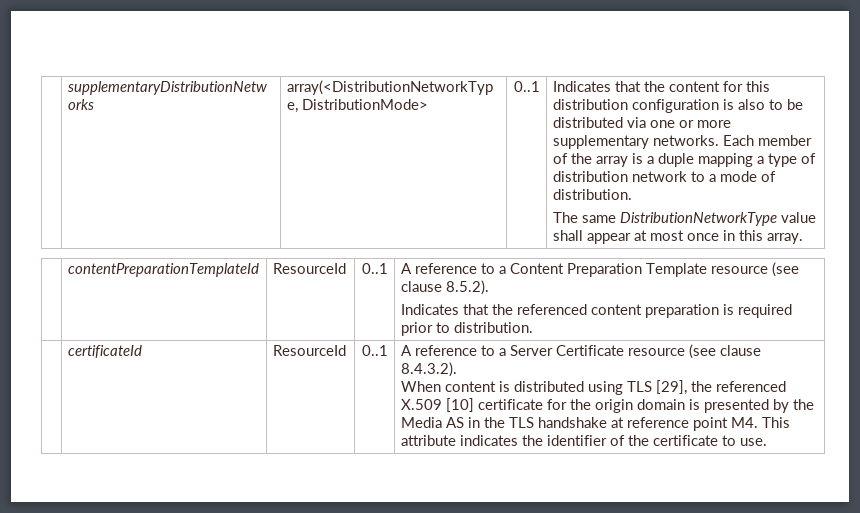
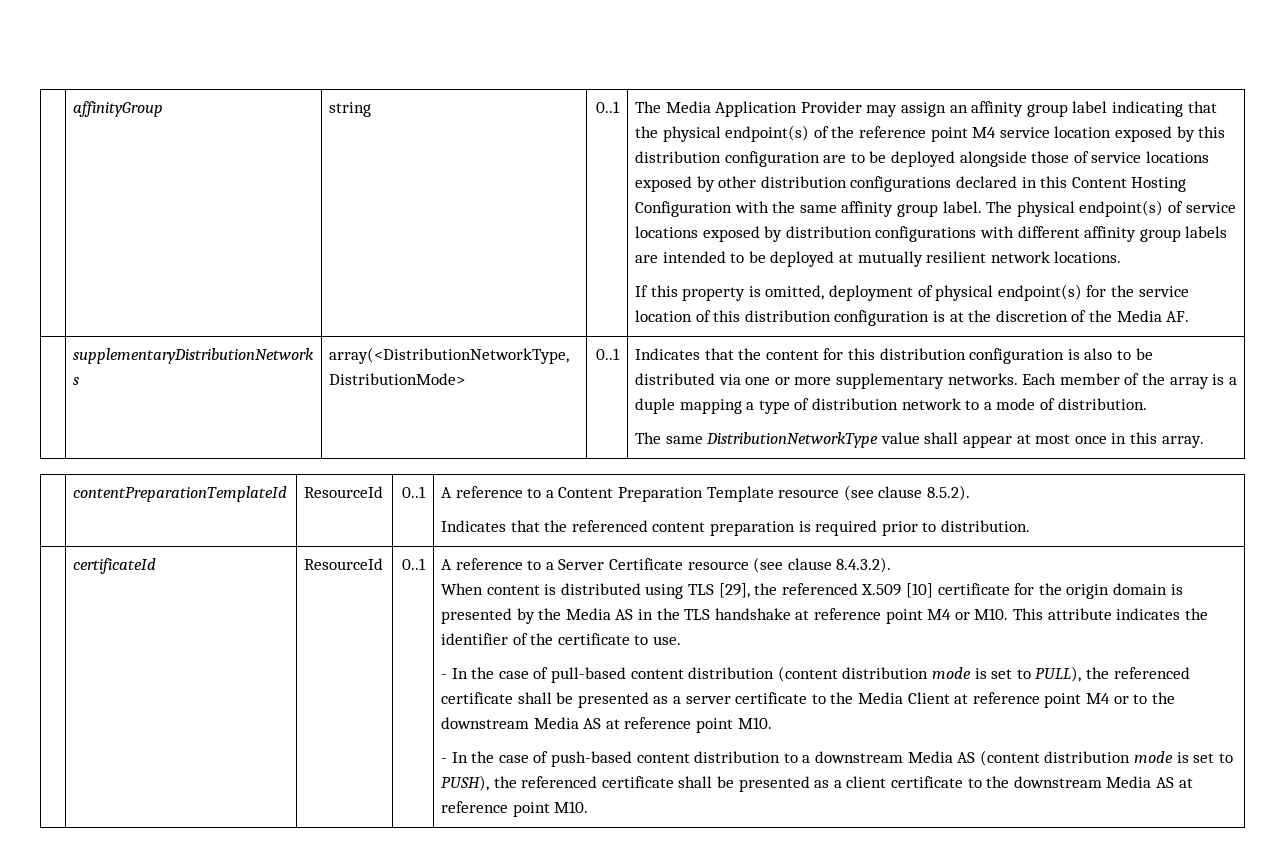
+ affinityGroup | string | 0..1 | The Media Application Provider may assign an affinity group label indicating that the physical endpoint(s) of the reference point M4 service location exposed by this distribution configuration are to be deployed alongside those of service locations exposed by other distribution configurations declared in this Content Hosting Configuration with the same affinity group label. The physical endpoint(s) of service locations exposed by distribution configurations with different affinity group labels are intended to be deployed at mutually resilient network locations.
+ If this property is omitted, deployment of physical endpoint(s) for the service location of this distribution configuration is at the discretion of the Media AF.
- When content is distributed using TLS [29], the referenced X.509 [10] certificate for the origin domain is presented by the Media AS in the TLS handshake at reference point M4. This attribute indicates the identifier of the certificate to use.
+ When content is distributed using TLS [29], the referenced X.509 [10] certificate for the origin domain is presented by the Media AS in the TLS handshake at reference point M4 or M10. This attribute indicates the identifier of the certificate to use.
+ - In the case of pull-based content distribution (content distribution mode is set to PULL), the referenced certificate shall be presented as a server certificate to the Media Client at reference point M4 or to the downstream Media AS at reference point M10.
+ - In the case of push-based content distribution to a downstream Media AS (content distribution mode is set to PUSH), the referenced certificate shall be presented as a client certificate to the downstream Media AS at reference point M10.

